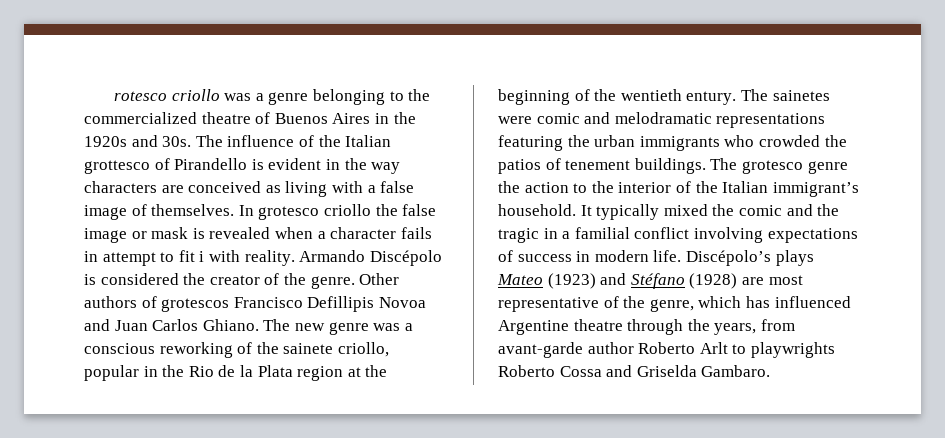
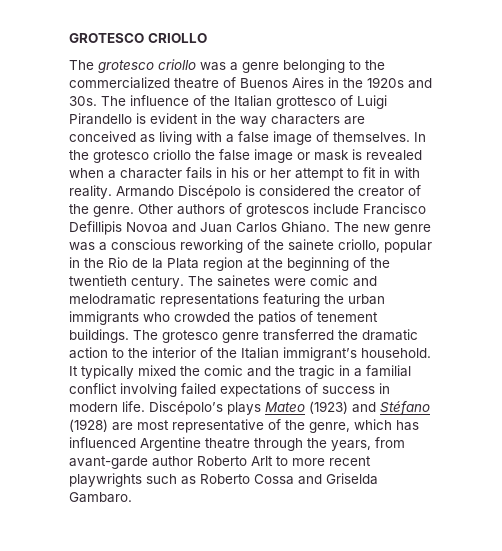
- rotesco criollo was a genre belonging to the commercialized theatre of Buenos Aires in the 1920s and 30s.
+ GROTESCO CRIOLLO
+ The grotesco criollo was a genre belonging to the commercialized theatre of Buenos Aires in the 1920s and 30s.
- The influence of the Italian grottesco of Pirandello is evident in the way characters are conceived as living with a false image of themselves.
+ The influence of the Italian grottesco of Luigi Pirandello is evident in the way characters are conceived as living with a false image of themselves.
- In grotesco criollo the false image or mask is revealed when a character fails in attempt to fit i with reality.
+ In the grotesco criollo the false image or mask is revealed when a character fails in his or her attempt to fit in with reality.
- Other authors of grotescos Francisco Defillipis Novoa and Juan Carlos Ghiano.
+ Other authors of grotescos include Francisco Defillipis Novoa and Juan Carlos Ghiano.
- The new genre was a conscious reworking of the sainete criollo, popular in the Rio de la Plata region at the beginning of the wentieth entury.
+ The new genre was a conscious reworking of the sainete criollo, popular in the Rio de la Plata region at the beginning of the twentieth century.
- The grotesco genre the action to the interior of the Italian immigrant’s household.
+ The grotesco genre transferred the dramatic action to the interior of the Italian immigrant’s household.
- It typically mixed the comic and the tragic in a familial conflict involving expectations of success in modern life.
+ It typically mixed the comic and the tragic in a familial conflict involving failed expectations of success in modern life.
- Discépolo’s plays Mateo (1923) and Stéfano (1928) are most representative of the genre, which has influenced Argentine theatre through the years, from avant-garde author Roberto Arlt to playwrights Roberto Cossa and Griselda Gambaro.
+ Discépolo’s plays Mateo (1923) and Stéfano (1928) are most representative of the genre, which has influenced Argentine theatre through the years, from avant-garde author Roberto Arlt to more recent playwrights such as Roberto Cossa and Griselda Gambaro.

